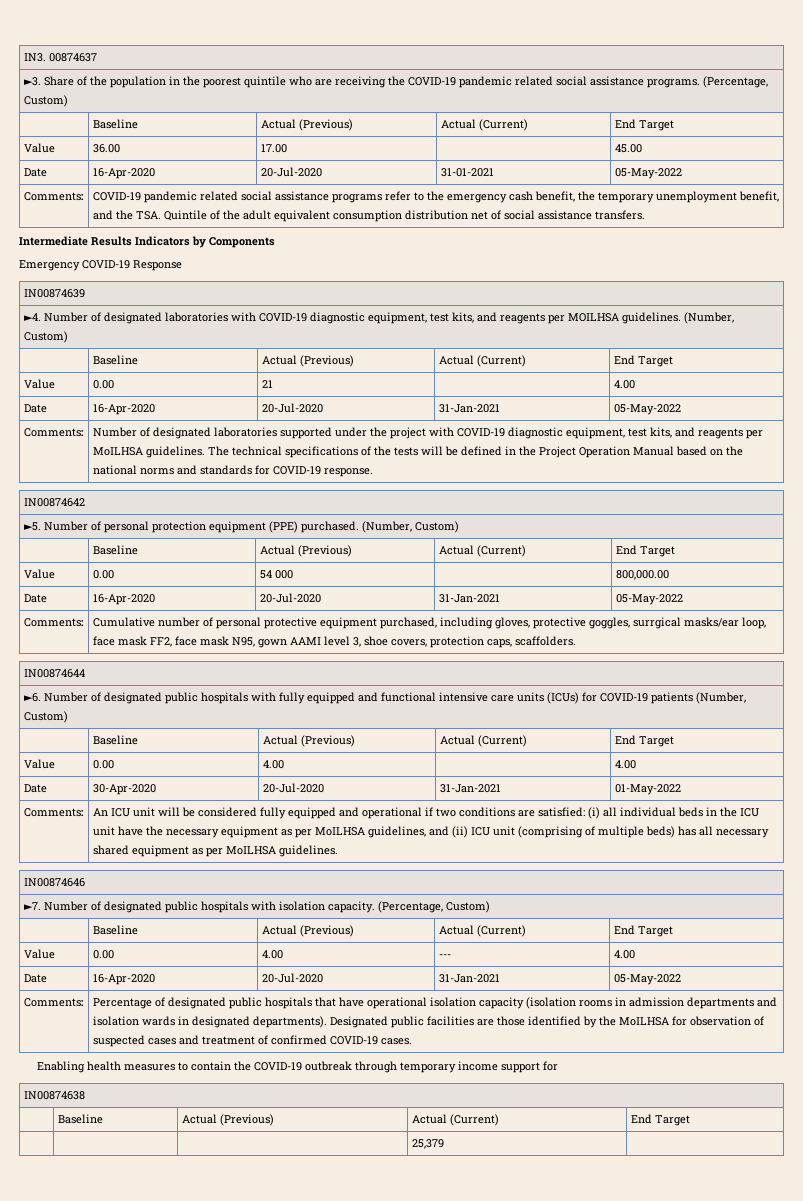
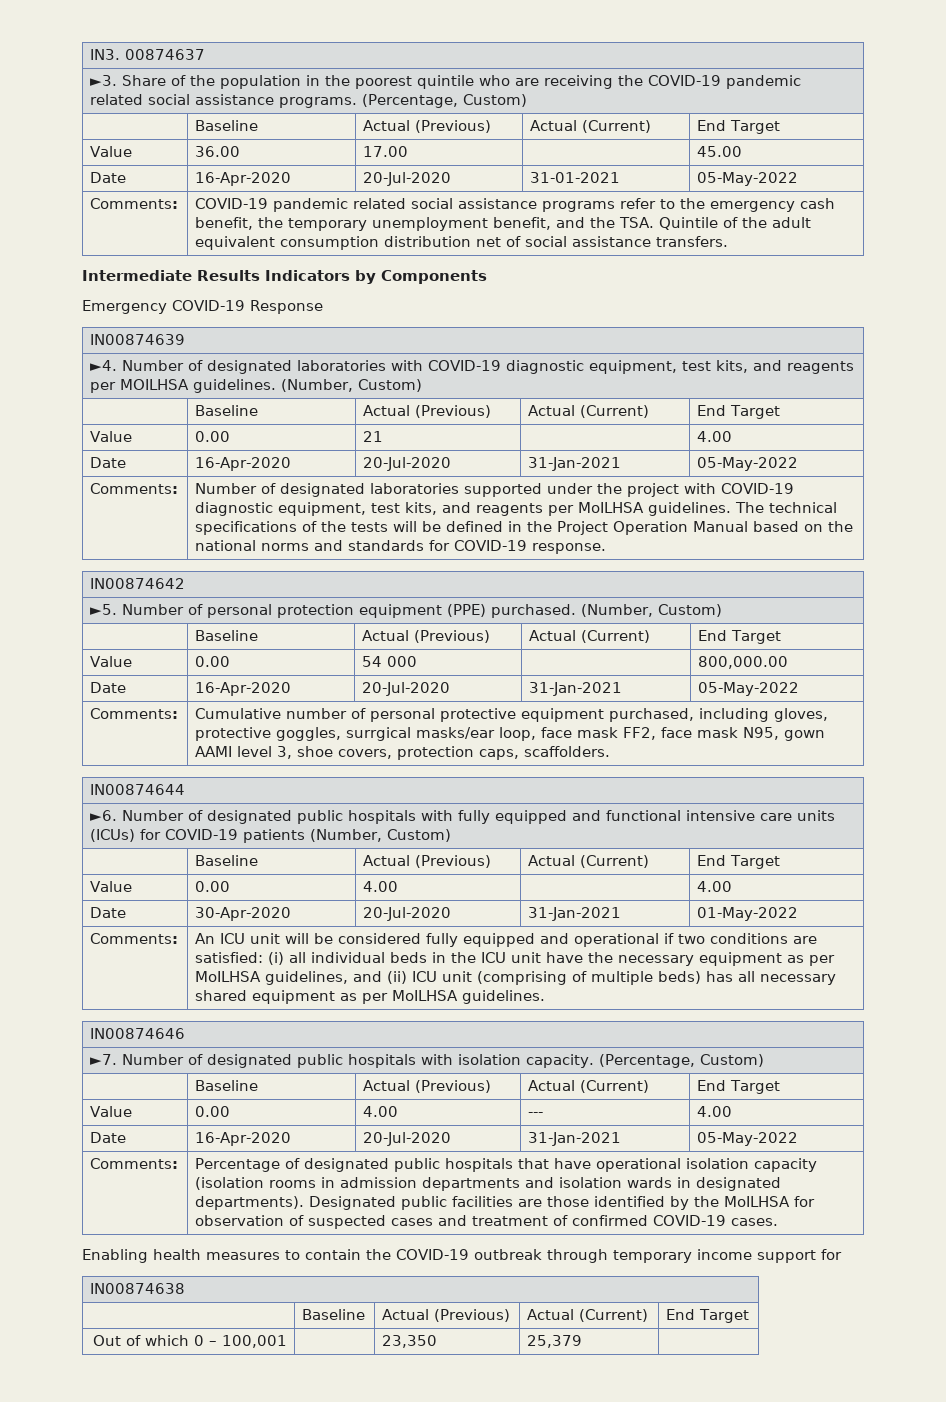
- | | | 25,379 |
+ Out of which 0 – 100,001 | | 23,350 | 25,379 |

